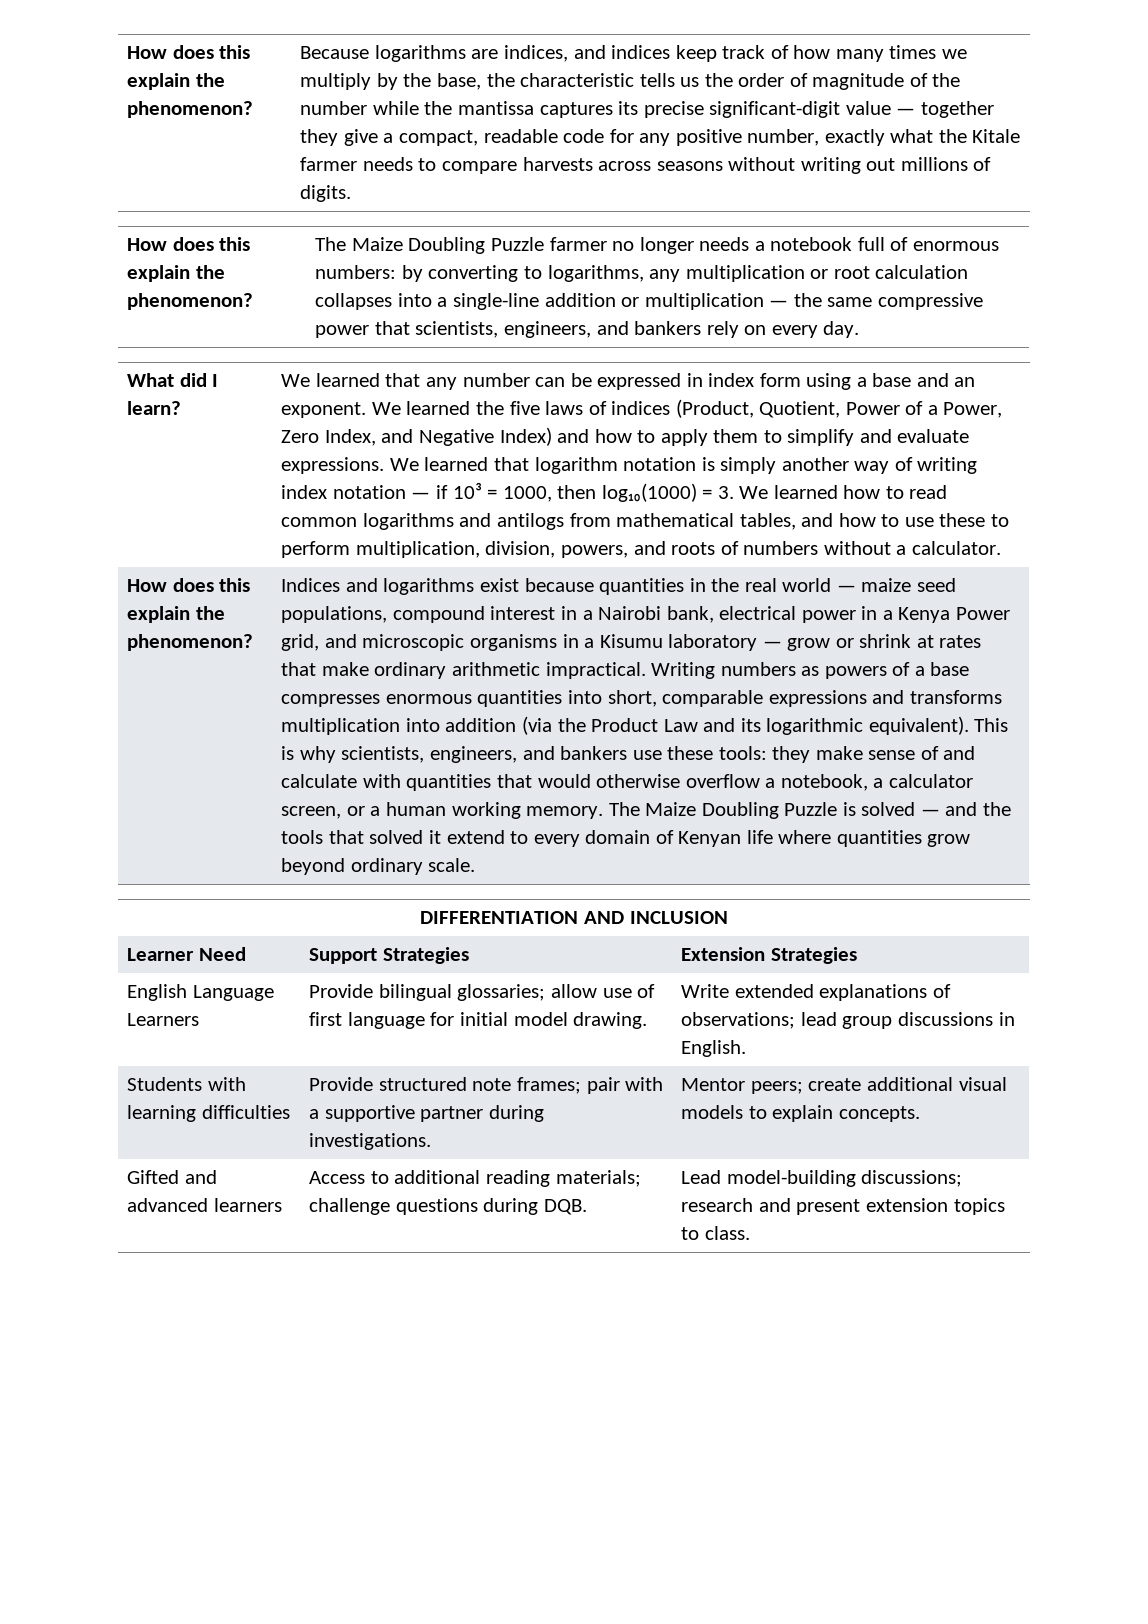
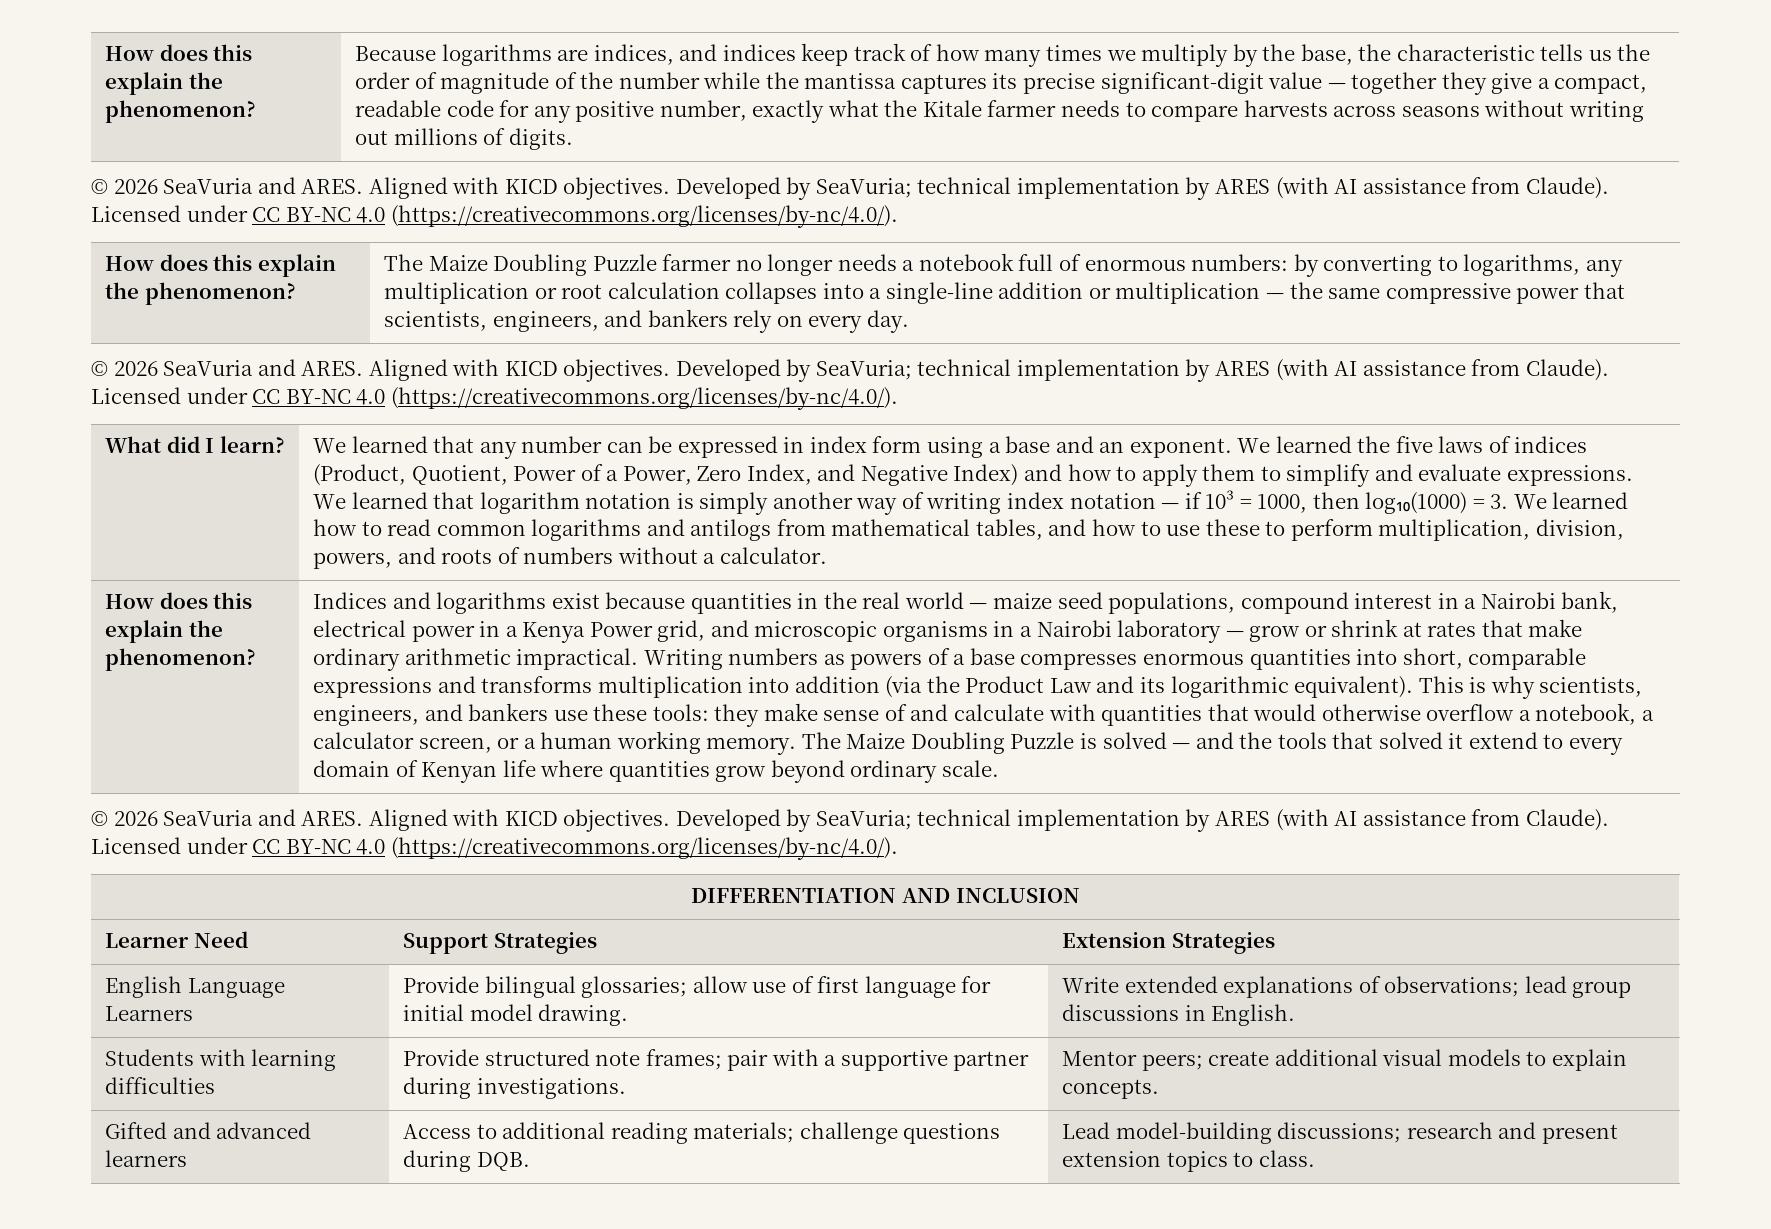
  Because logarithms are indices, and indices keep track of how many times we multiply by the base, the characteristic tells us the order of magnitude of the number while the mantissa captures its precise significant-digit value — together they give a compact, readable code for any positive number, exactly what the Kitale farmer needs to compare harvests across seasons without writing out millions of digits.
+ © 2026 SeaVuria and ARES. Aligned with KICD objectives. Developed by SeaVuria; technical implementation by ARES (with AI assistance from Claude). Licensed under CC BY-NC 4.0 (https://creativecommons.org/licenses/by-nc/4.0/).
  The Maize Doubling Puzzle farmer no longer needs a notebook full of enormous numbers: by converting to logarithms, any multiplication or root calculation collapses into a single-line addition or multiplication — the same compressive power that scientists, engineers, and bankers rely on every day.
+ © 2026 SeaVuria and ARES. Aligned with KICD objectives. Developed by SeaVuria; technical implementation by ARES (with AI assistance from Claude). Licensed under CC BY-NC 4.0 (https://creativecommons.org/licenses/by-nc/4.0/).
- Indices and logarithms exist because quantities in the real world — maize seed populations, compound interest in a Nairobi bank, electrical power in a Kenya Power grid, and microscopic organisms in a Kisumu laboratory — grow or shrink at rates that make ordinary arithmetic impractical.
+ Indices and logarithms exist because quantities in the real world — maize seed populations, compound interest in a Nairobi bank, electrical power in a Kenya Power grid, and microscopic organisms in a Nairobi laboratory — grow or shrink at rates that make ordinary arithmetic impractical.
  The Maize Doubling Puzzle is solved — and the tools that solved it extend to every domain of Kenyan life where quantities grow beyond ordinary scale.
+ © 2026 SeaVuria and ARES. Aligned with KICD objectives. Developed by SeaVuria; technical implementation by ARES (with AI assistance from Claude). Licensed under CC BY-NC 4.0 (https://creativecommons.org/licenses/by-nc/4.0/).

